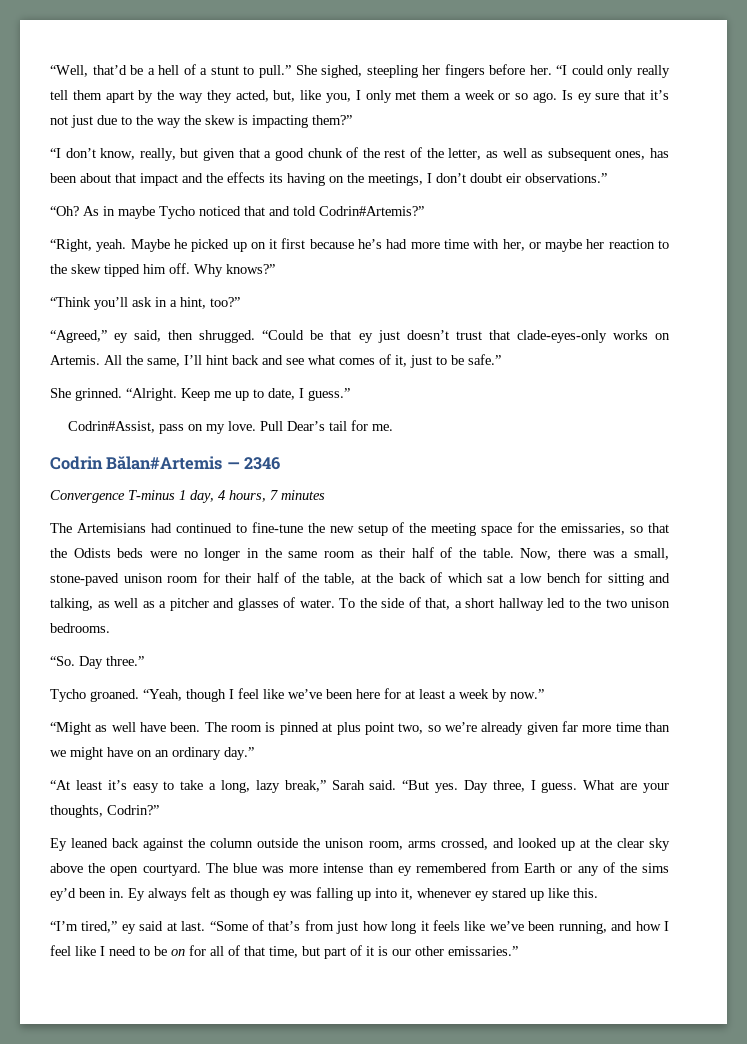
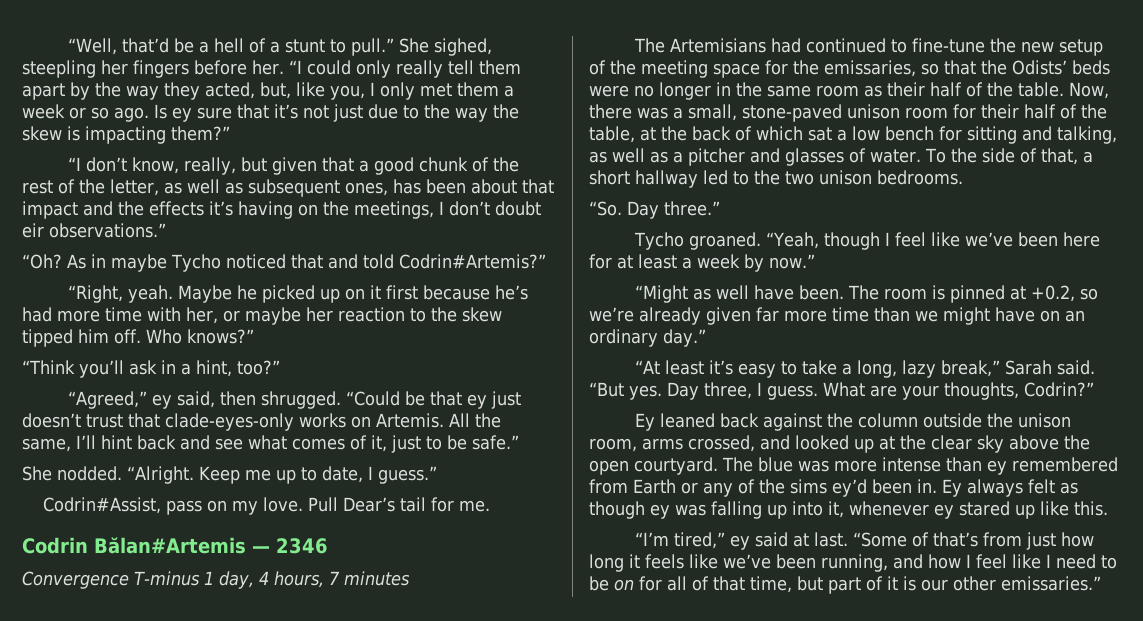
- “I don’t know, really, but given that a good chunk of the rest of the letter, as well as subsequent ones, has been about that impact and the effects its having on the meetings, I don’t doubt eir observations.”
+ “I don’t know, really, but given that a good chunk of the rest of the letter, as well as subsequent ones, has been about that impact and the effects it’s having on the meetings, I don’t doubt eir observations.”
- Why knows?”
+ Who knows?”
- She grinned.
+ She nodded.
- The Artemisians had continued to fine-tune the new setup of the meeting space for the emissaries, so that the Odists beds were no longer in the same room as their half of the table.
+ The Artemisians had continued to fine-tune the new setup of the meeting space for the emissaries, so that the Odists’ beds were no longer in the same room as their half of the table.
- The room is pinned at plus point two, so we’re already given far more time than we might have on an ordinary day.”
+ The room is pinned at +0.2, so we’re already given far more time than we might have on an ordinary day.”

